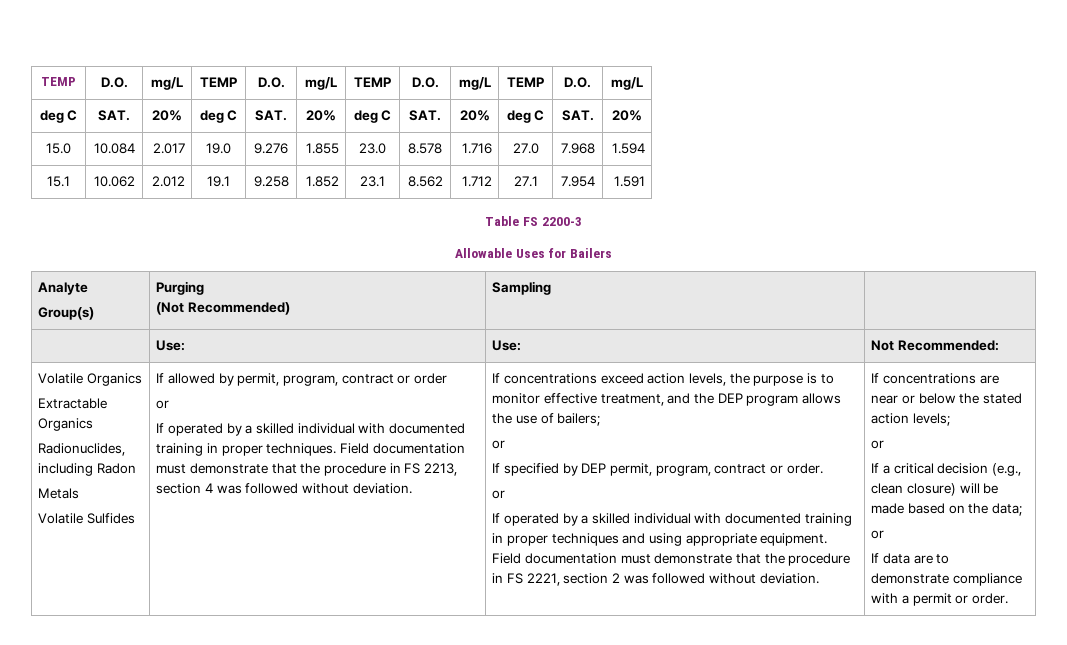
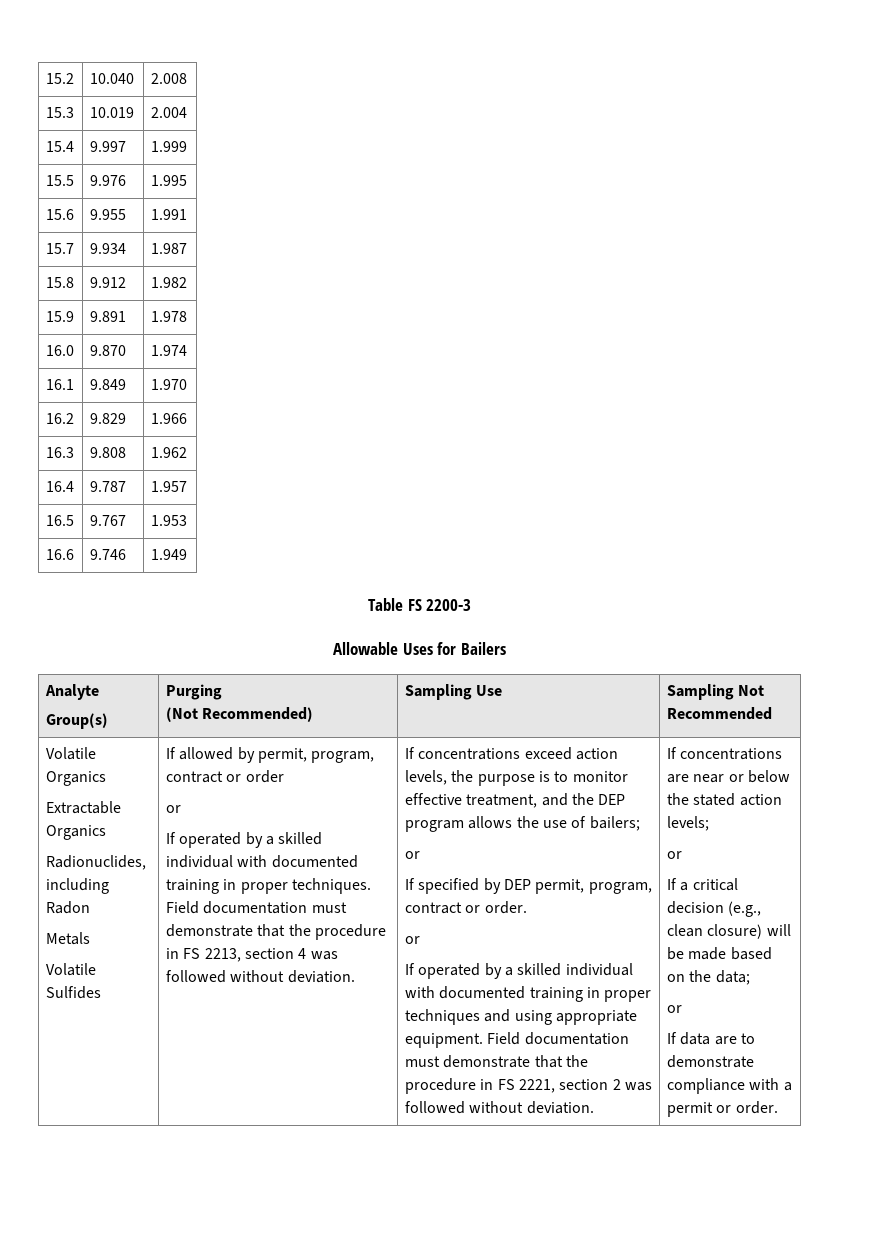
- TEMP | D.O. | mg/L | TEMP | D.O. | mg/L | TEMP | D.O. | mg/L | TEMP | D.O. | mg/L
- deg C | SAT. | 20% | deg C | SAT. | 20% | deg C | SAT. | 20% | deg C | SAT. | 20%
- 15.0 | 10.084 | 2.017 | 19.0 | 9.276 | 1.855 | 23.0 | 8.578 | 1.716 | 27.0 | 7.968 | 1.594
- 15.1 | 10.062 | 2.012 | 19.1 | 9.258 | 1.852 | 23.1 | 8.562 | 1.712 | 27.1 | 7.954 | 1.591
+ 15.2 | 10.040 | 2.008
+ 15.3 | 10.019 | 2.004
+ 15.4 | 9.997 | 1.999
+ 15.5 | 9.976 | 1.995
+ 15.6 | 9.955 | 1.991
+ 15.7 | 9.934 | 1.987
+ 15.8 | 9.912 | 1.982
+ 15.9 | 9.891 | 1.978
+ 16.0 | 9.870 | 1.974
+ 16.1 | 9.849 | 1.970
+ 16.2 | 9.829 | 1.966
+ 16.3 | 9.808 | 1.962
+ 16.4 | 9.787 | 1.957
+ 16.5 | 9.767 | 1.953
+ 16.6 | 9.746 | 1.949
  Analyte
  Group(s) | Purging
- (Not Recommended) | Sampling |
- | Use: | Use: | Not Recommended:
+ (Not Recommended) | Sampling Use | Sampling Not Recommended

